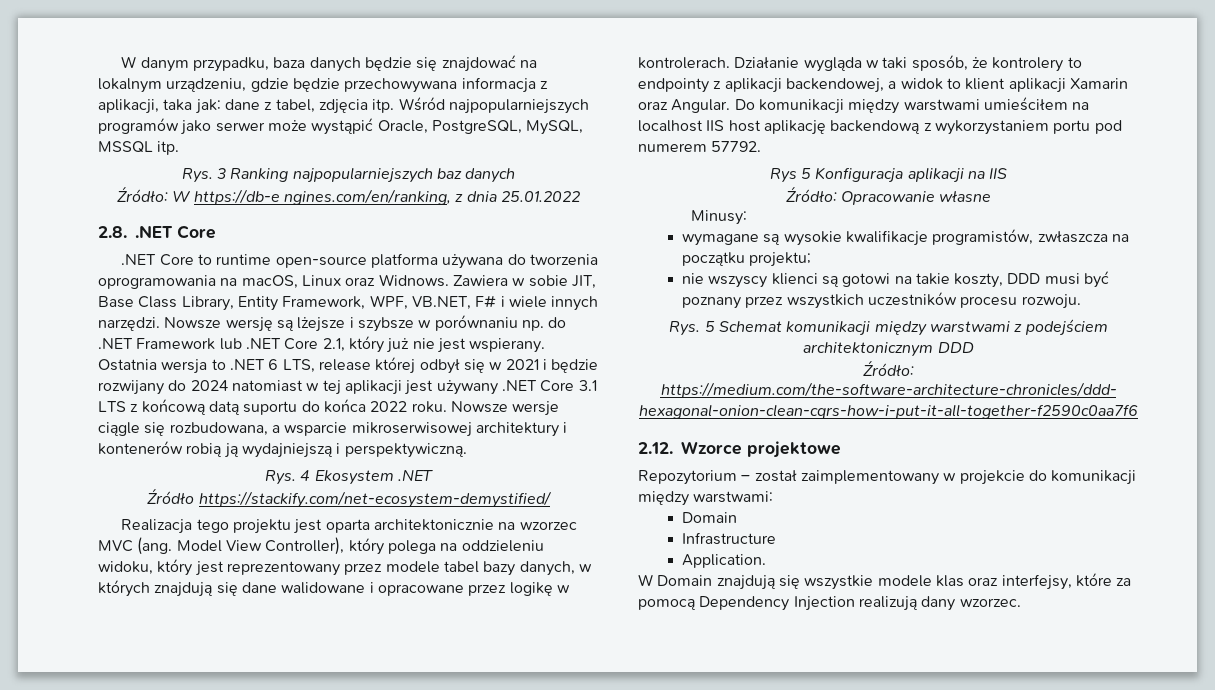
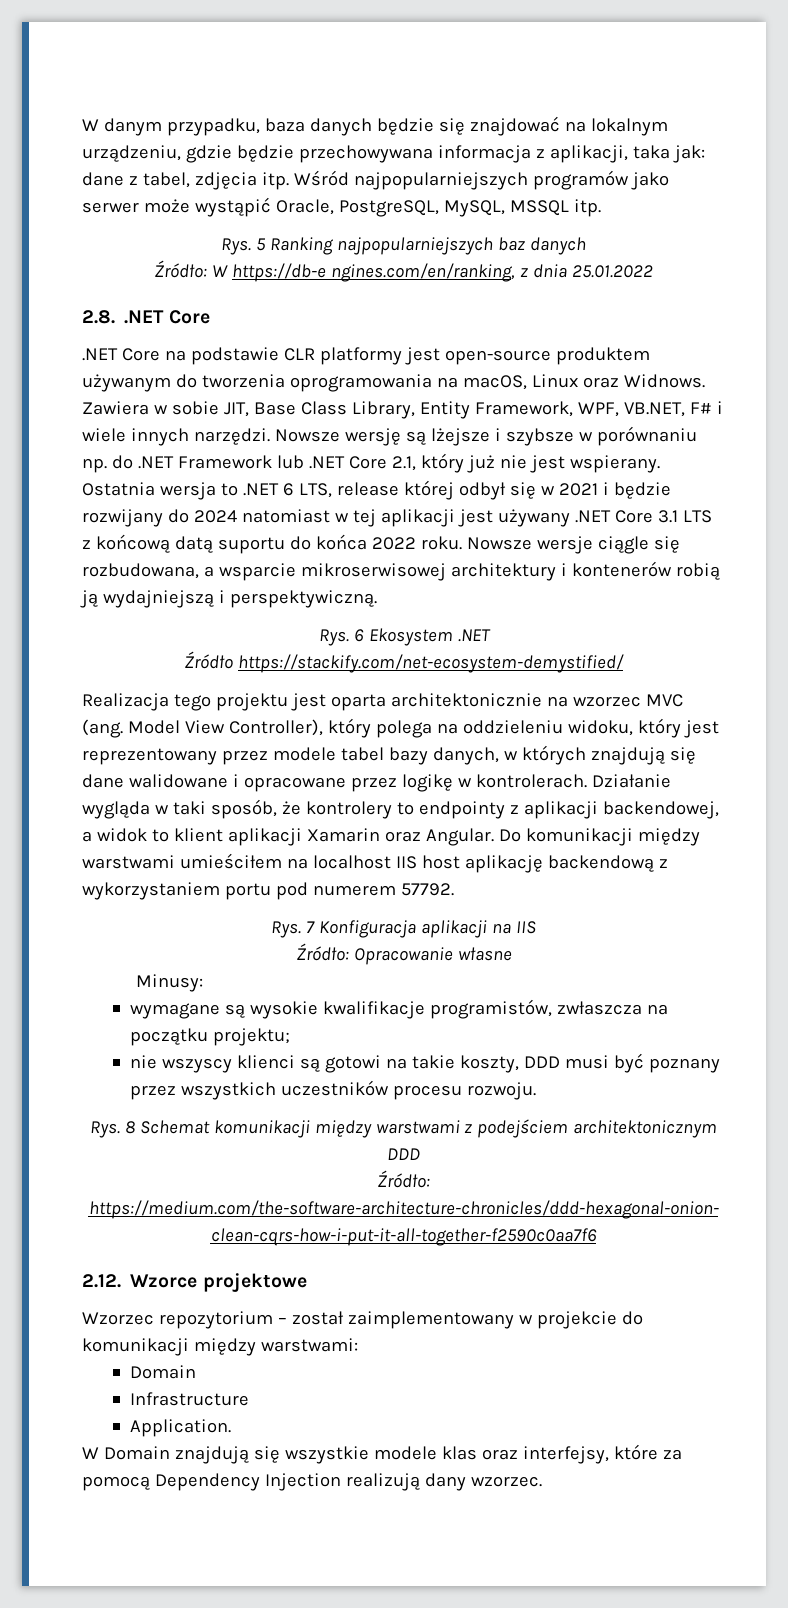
- Rys. 3 Ranking najpopularniejszych baz danych
+ Rys. 5 Ranking najpopularniejszych baz danych
- .NET Core to runtime open-source platforma używana do tworzenia oprogramowania na macOS, Linux oraz Widnows.
+ .NET Core na podstawie CLR platformy jest open-source produktem używanym do tworzenia oprogramowania na macOS, Linux oraz Widnows.
- Rys. 4 Ekosystem .NET
+ Rys. 6 Ekosystem .NET
- Rys 5 Konfiguracja aplikacji na IIS
+ Rys. 7 Konfiguracja aplikacji na IIS
- Rys. 5 Schemat komunikacji między warstwami z podejściem architektonicznym DDD
+ Rys. 8 Schemat komunikacji między warstwami z podejściem architektonicznym DDD
- Repozytorium – został zaimplementowany w projekcie do komunikacji między warstwami:
+ Wzorzec repozytorium – został zaimplementowany w projekcie do komunikacji między warstwami:

